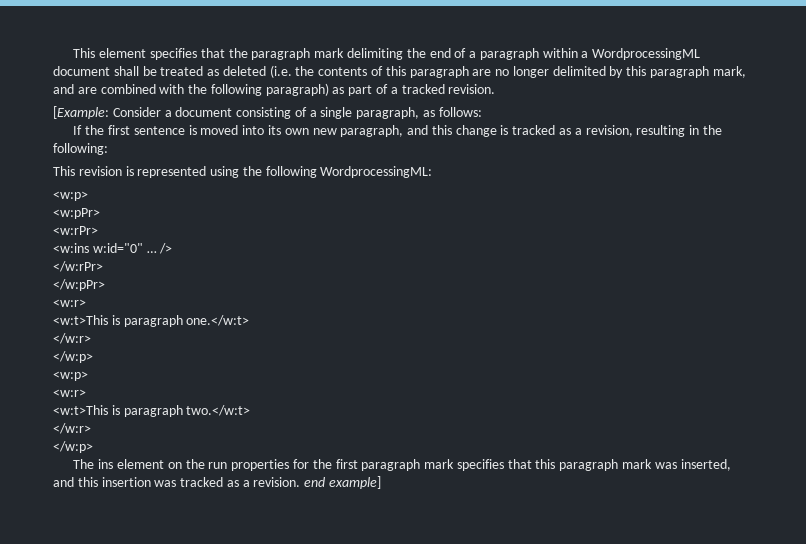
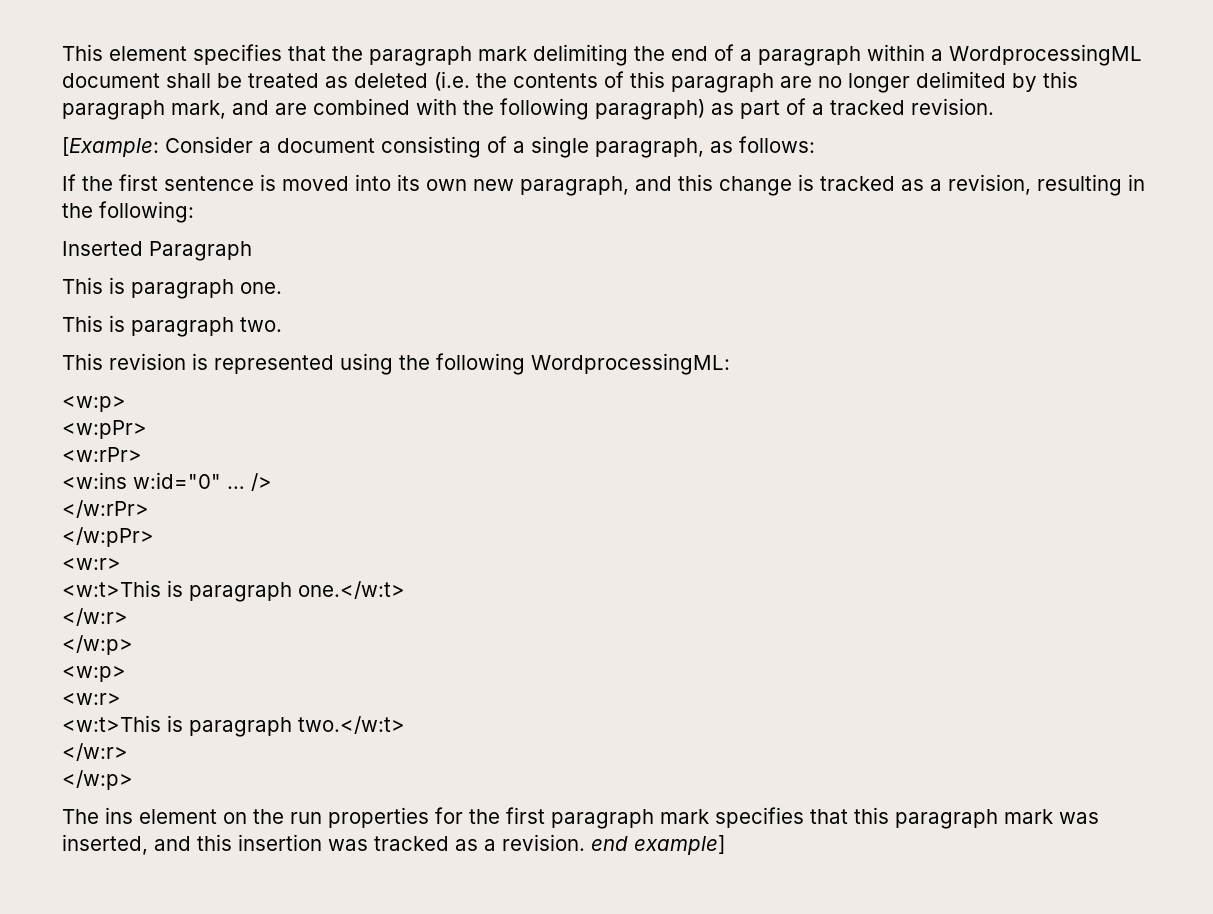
+ Inserted Paragraph
+ This is paragraph one.
+ This is paragraph two.

